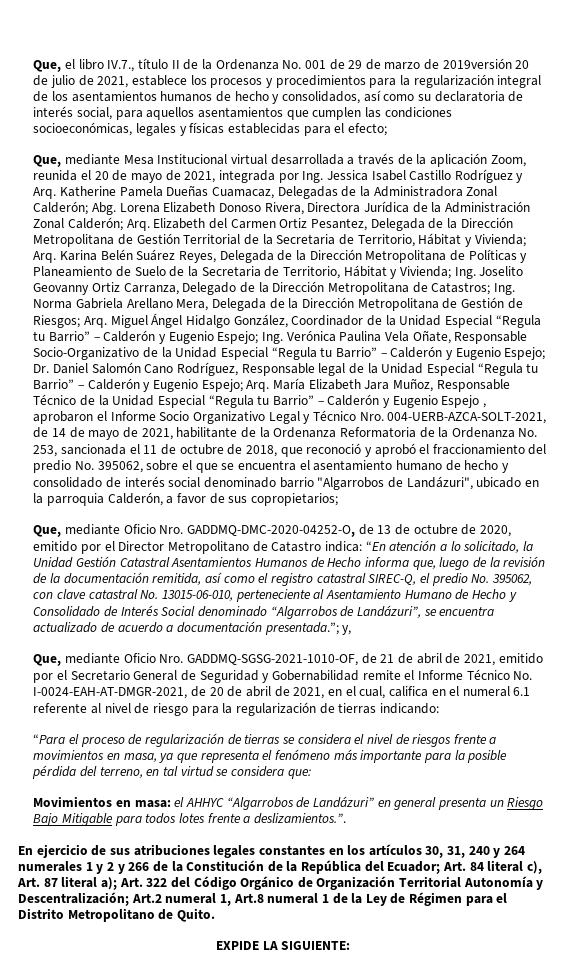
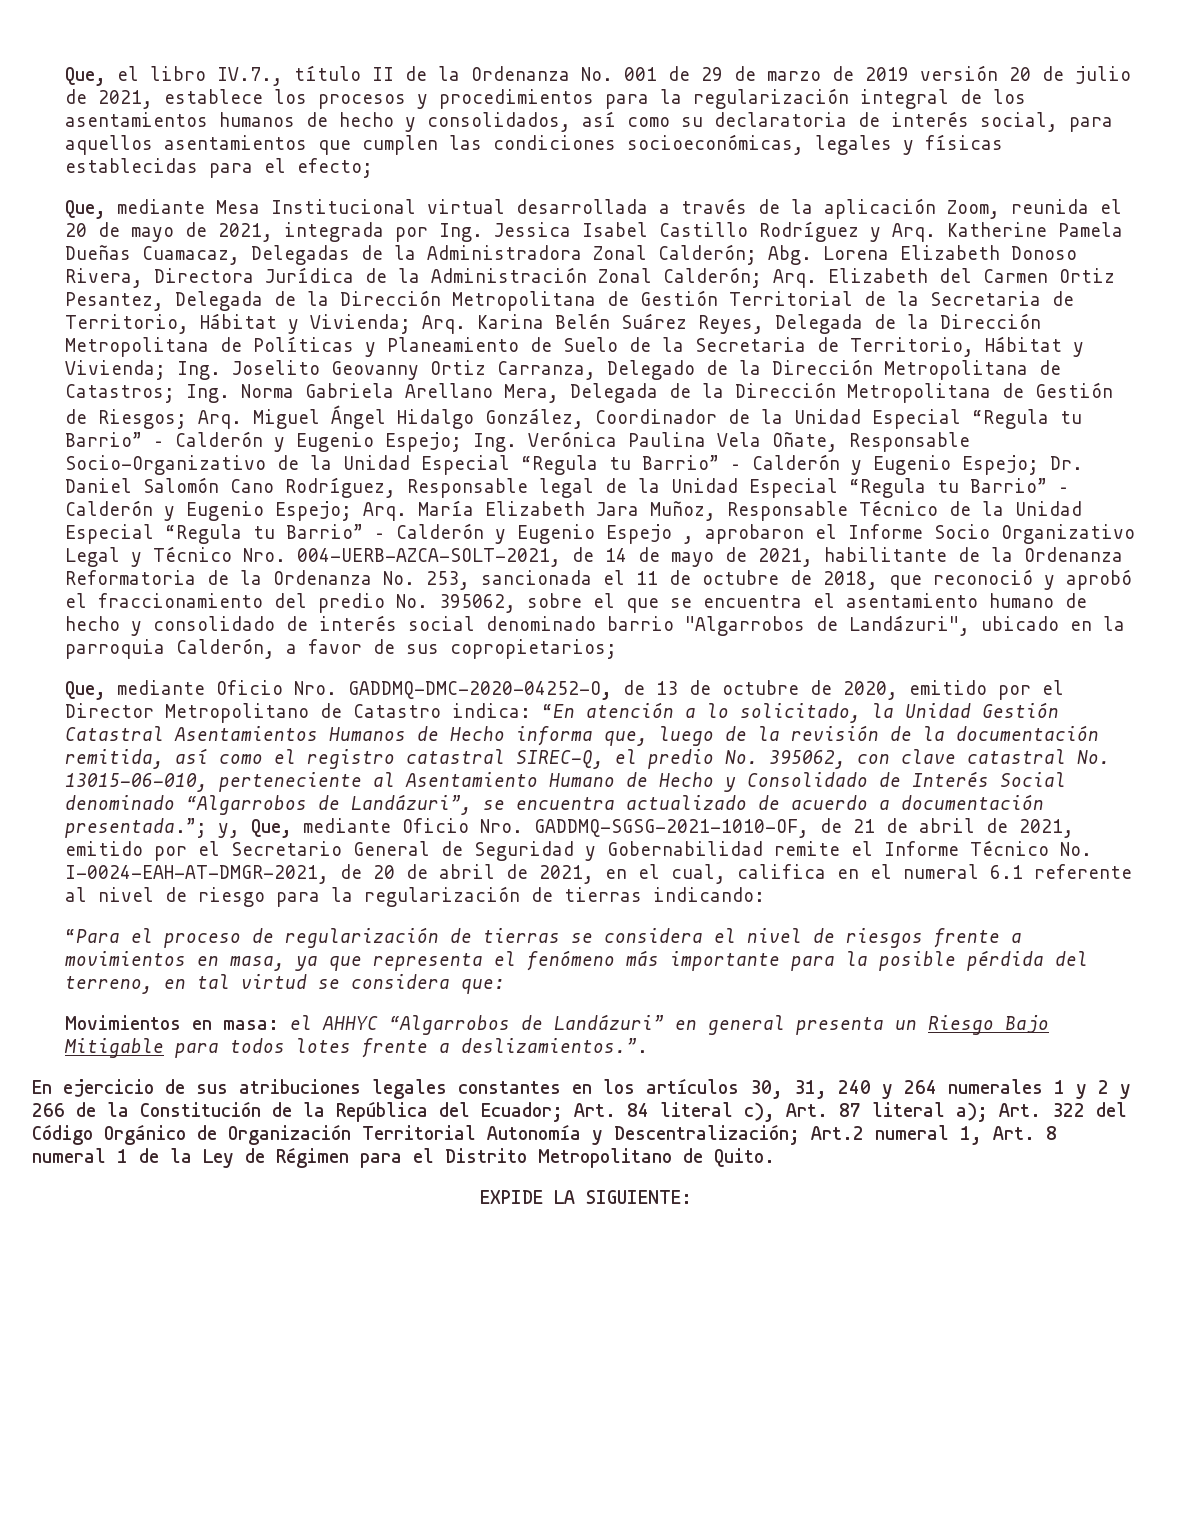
- Que, el libro IV.7., título II de la Ordenanza No. 001 de 29 de marzo de 2019versión 20 de julio de 2021, establece los procesos y procedimientos para la regularización integral de los asentamientos humanos de hecho y consolidados, así como su declaratoria de interés social, para aquellos asentamientos que cumplen las condiciones socioeconómicas, legales y físicas establecidas para el efecto;
+ Que, el libro IV.7., título II de la Ordenanza No. 001 de 29 de marzo de 2019 versión 20 de julio de 2021, establece los procesos y procedimientos para la regularización integral de los asentamientos humanos de hecho y consolidados, así como su declaratoria de interés social, para aquellos asentamientos que cumplen las condiciones socioeconómicas, legales y físicas establecidas para el efecto;
- y,
- Que, mediante Oficio Nro. GADDMQ-SGSG-2021-1010-OF, de 21 de abril de 2021, emitido por el Secretario General de Seguridad y Gobernabilidad remite el Informe Técnico No. I-0024-EAH-AT-DMGR-2021, de 20 de abril de 2021, en el cual, califica en el numeral 6.1 referente al nivel de riesgo para la regularización de tierras indicando:
+ y, Que, mediante Oficio Nro. GADDMQ-SGSG-2021-1010-OF, de 21 de abril de 2021, emitido por el Secretario General de Seguridad y Gobernabilidad remite el Informe Técnico No. I-0024-EAH-AT-DMGR-2021, de 20 de abril de 2021, en el cual, califica en el numeral 6.1 referente al nivel de riesgo para la regularización de tierras indicando:
- Art.2 numeral 1, Art.8 numeral 1 de la Ley de Régimen para el Distrito Metropolitano de Quito.
+ Art.2 numeral 1, Art. 8 numeral 1 de la Ley de Régimen para el Distrito Metropolitano de Quito.

